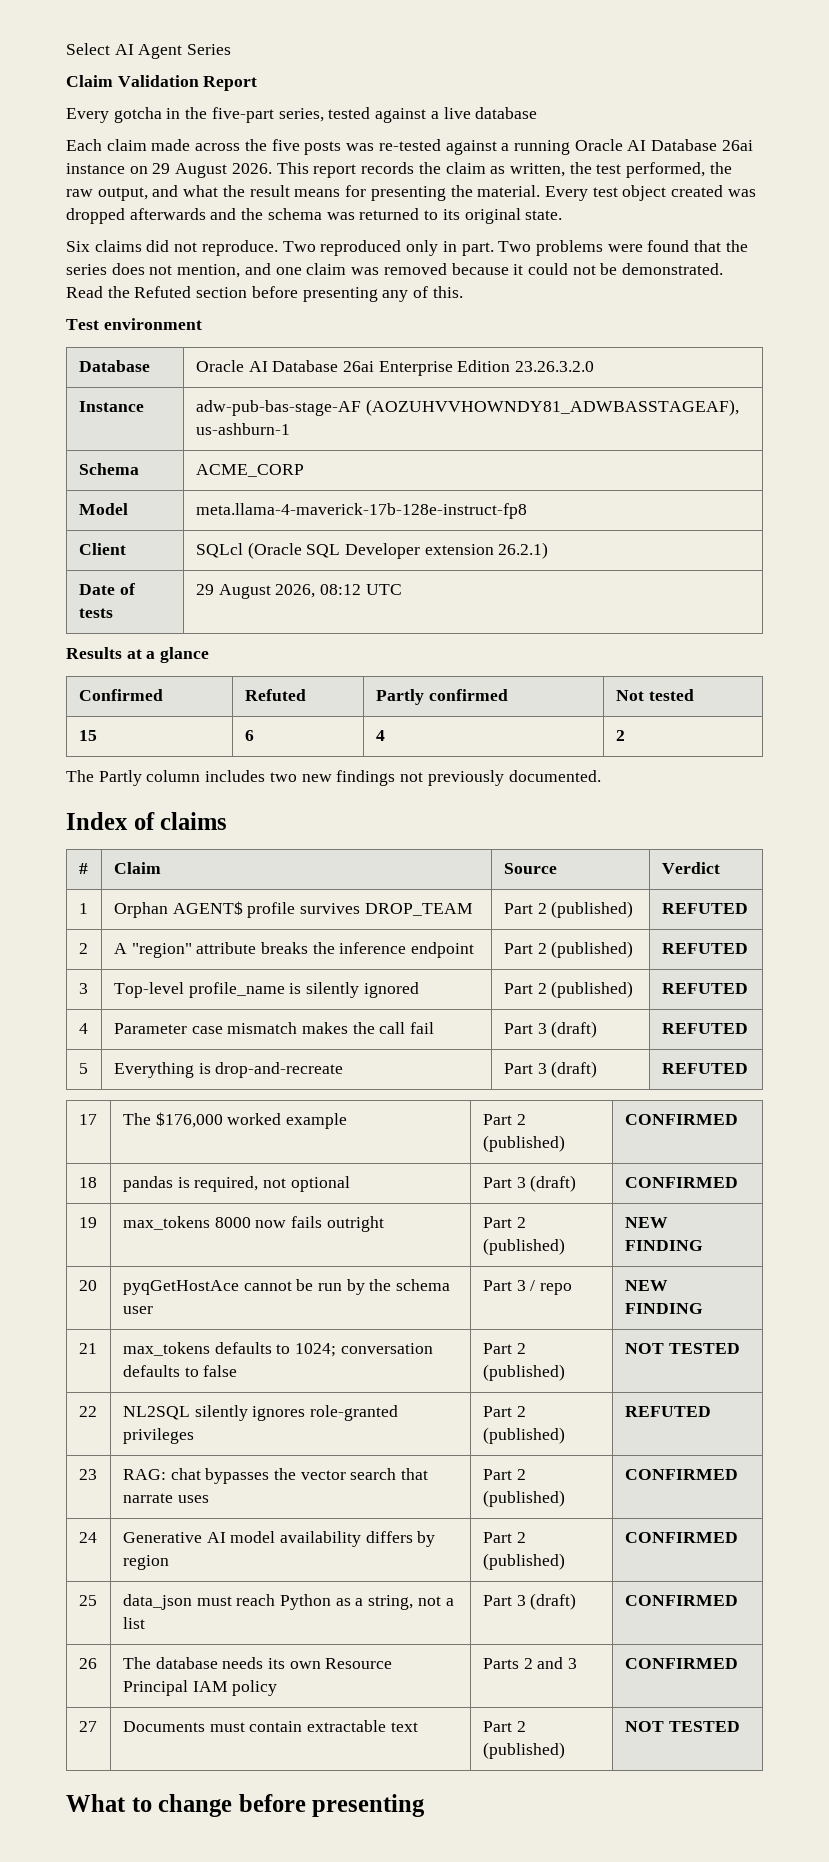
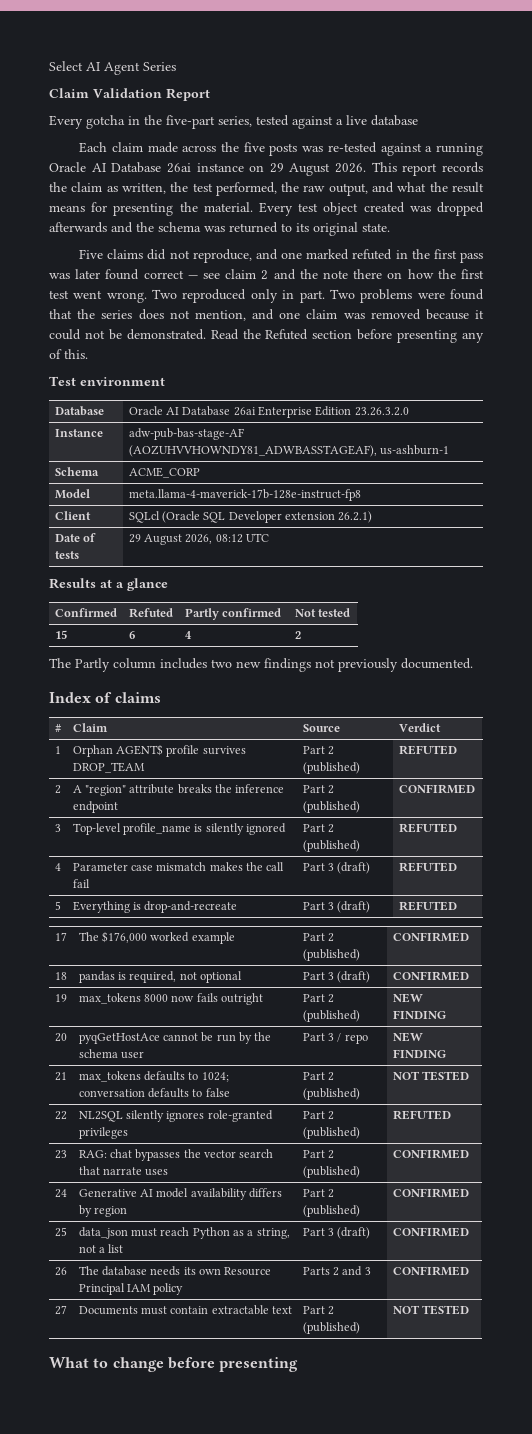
- Six claims did not reproduce.
+ Five claims did not reproduce, and one marked refuted in the first pass was later found correct — see claim 2 and the note there on how the first test went wrong.
- 2 | A "region" attribute breaks the inference endpoint | Part 2 (published) | REFUTED
+ 2 | A "region" attribute breaks the inference endpoint | Part 2 (published) | CONFIRMED

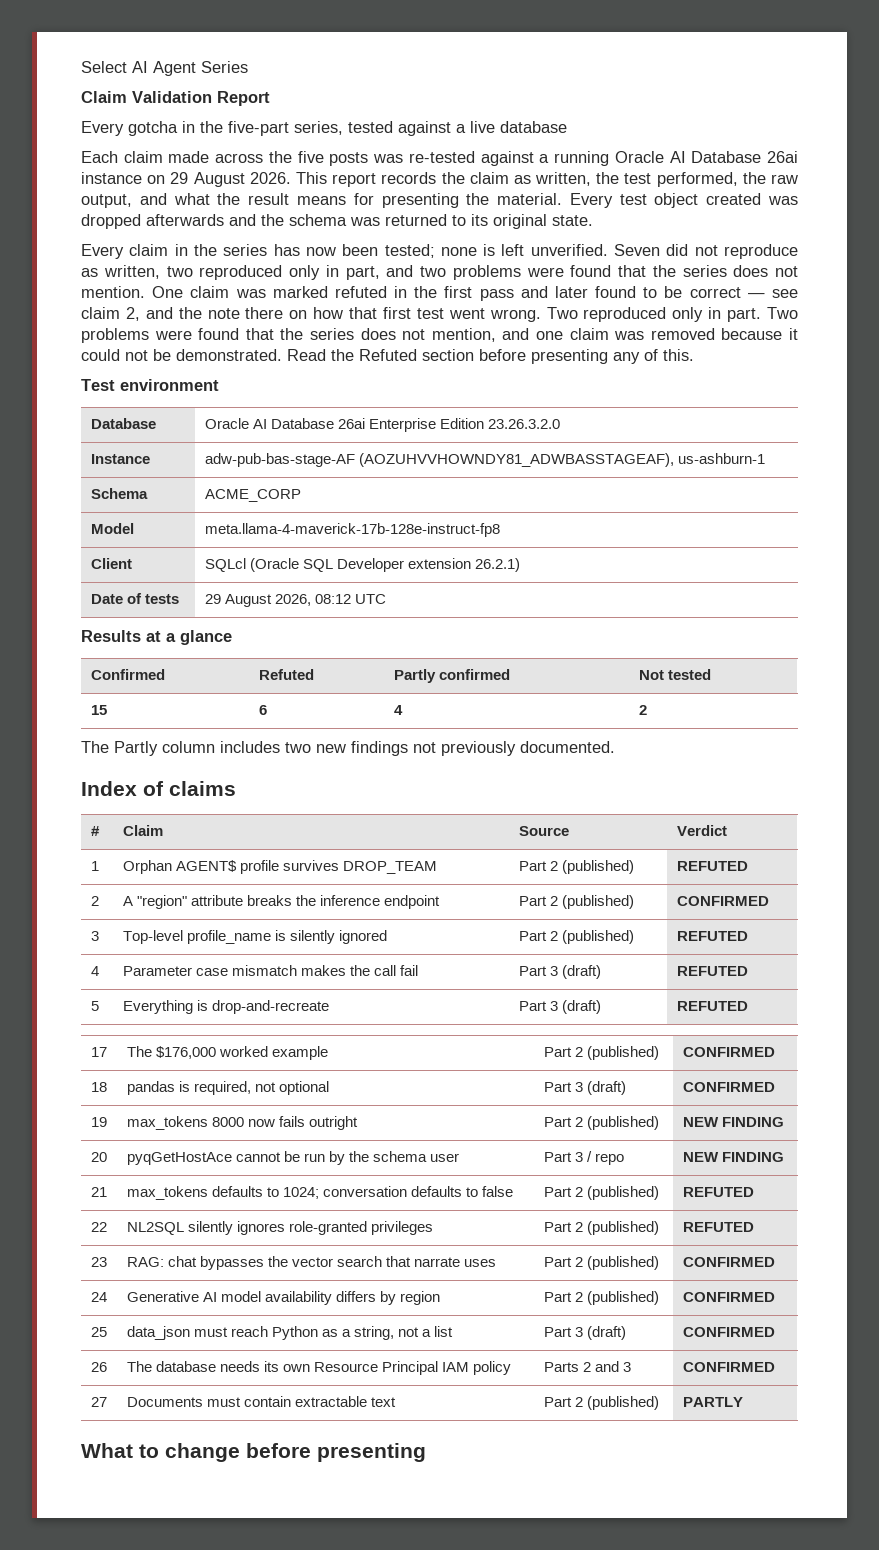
- Five claims did not reproduce, and one marked refuted in the first pass was later found correct — see claim 2 and the note there on how the first test went wrong.
+ Every claim in the series has now been tested; none is left unverified. Seven did not reproduce as written, two reproduced only in part, and two problems were found that the series does not mention. One claim was marked refuted in the first pass and later found to be correct — see claim 2, and the note there on how that first test went wrong.
- 21 | max_tokens defaults to 1024; conversation defaults to false | Part 2 (published) | NOT TESTED
+ 21 | max_tokens defaults to 1024; conversation defaults to false | Part 2 (published) | REFUTED
- 27 | Documents must contain extractable text | Part 2 (published) | NOT TESTED
+ 27 | Documents must contain extractable text | Part 2 (published) | PARTLY

